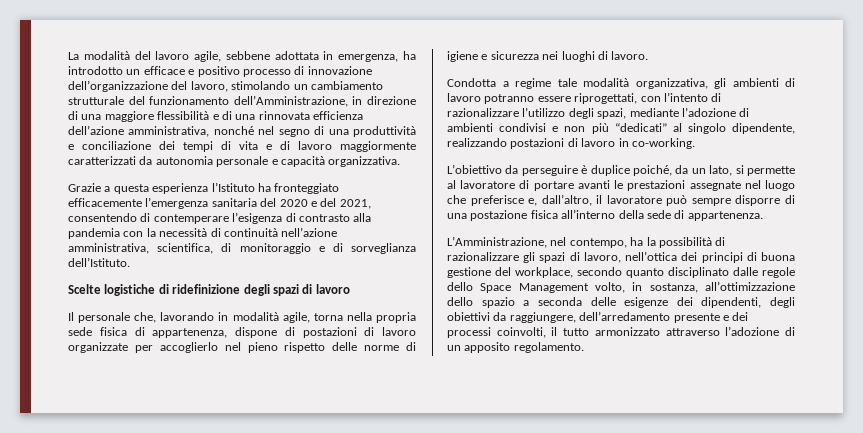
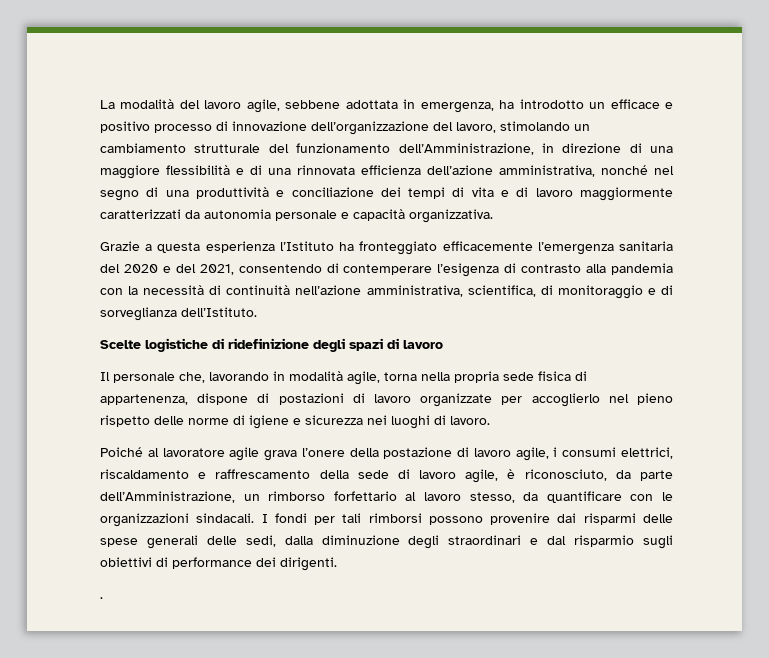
- Condotta a regime tale modalità organizzativa, gli ambienti di lavoro potranno essere riprogettati, con l’intento di razionalizzare l’utilizzo degli spazi, mediante l’adozione di ambienti condivisi e non più “dedicati” al singolo dipendente, realizzando postazioni di lavoro in co-working.
- L’obiettivo da perseguire è duplice poiché, da un lato, si permette al lavoratore di portare avanti le prestazioni assegnate nel luogo che preferisce e, dall’altro, il lavoratore può sempre disporre di una postazione fisica all’interno della sede di appartenenza.
- L’Amministrazione, nel contempo, ha la possibilità di razionalizzare gli spazi di lavoro, nell’ottica dei principi di buona gestione del workplace, secondo quanto disciplinato dalle regole dello Space Management volto, in sostanza, all’ottimizzazione dello spazio a seconda delle esigenze dei dipendenti, degli obiettivi da raggiungere, dell’arredamento presente e dei processi coinvolti, il tutto armonizzato attraverso l’adozione di un apposito regolamento.
+ Poiché al lavoratore agile grava l’onere della postazione di lavoro agile, i consumi elettrici, riscaldamento e raffrescamento della sede di lavoro agile, è riconosciuto, da parte dell’Amministrazione, un rimborso forfettario al lavoro stesso, da quantificare con le organizzazioni sindacali. I fondi per tali rimborsi possono provenire dai risparmi delle spese generali delle sedi, dalla diminuzione degli straordinari e dal risparmio sugli obiettivi di performance dei dirigenti.
+ .

